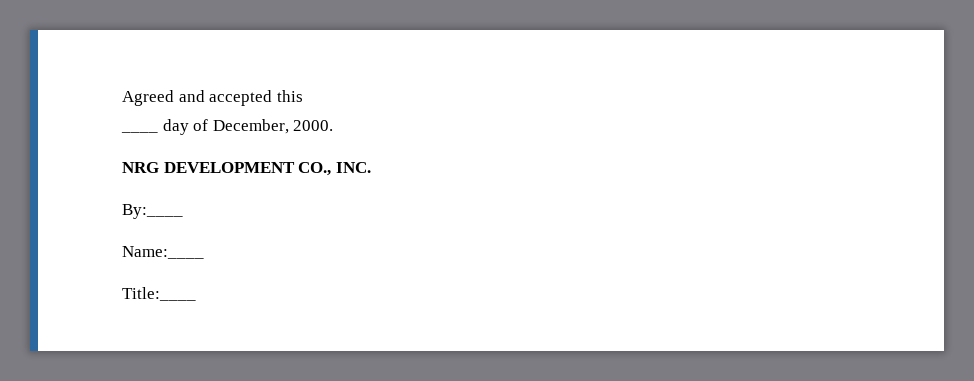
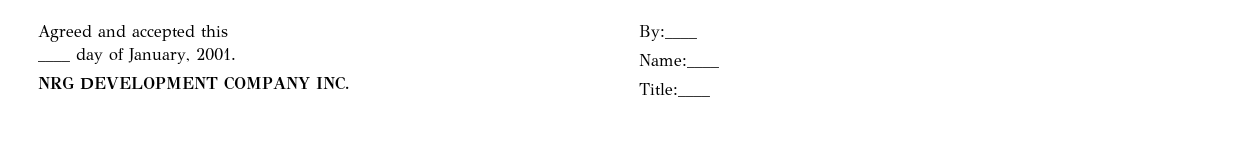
- ____ day of December, 2000.
+ ____ day of January, 2001.
- NRG DEVELOPMENT CO., INC.
+ NRG DEVELOPMENT COMPANY INC.

